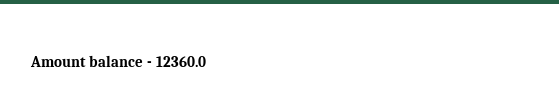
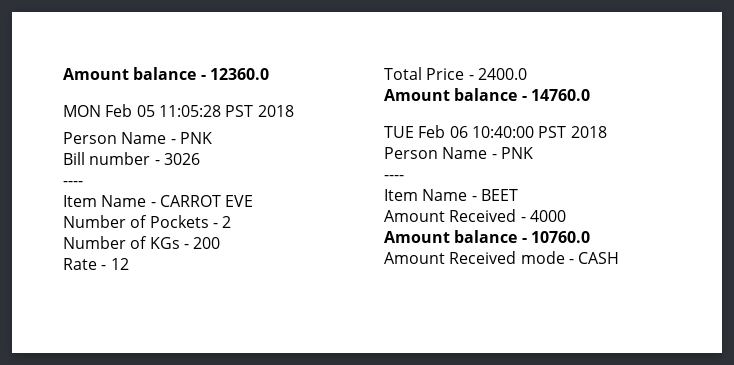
+ MON Feb 05 11:05:28 PST 2018
+ Person Name - PNK
+ Bill number - 3026
+ ----
+ Item Name - CARROT EVE
+ Number of Pockets - 2
+ Number of KGs - 200
+ Rate - 12
+ Total Price - 2400.0
+ Amount balance - 14760.0
+ TUE Feb 06 10:40:00 PST 2018
+ Person Name - PNK
+ ----
+ Item Name - BEET
+ Amount Received - 4000
+ Amount balance - 10760.0
+ Amount Received mode - CASH

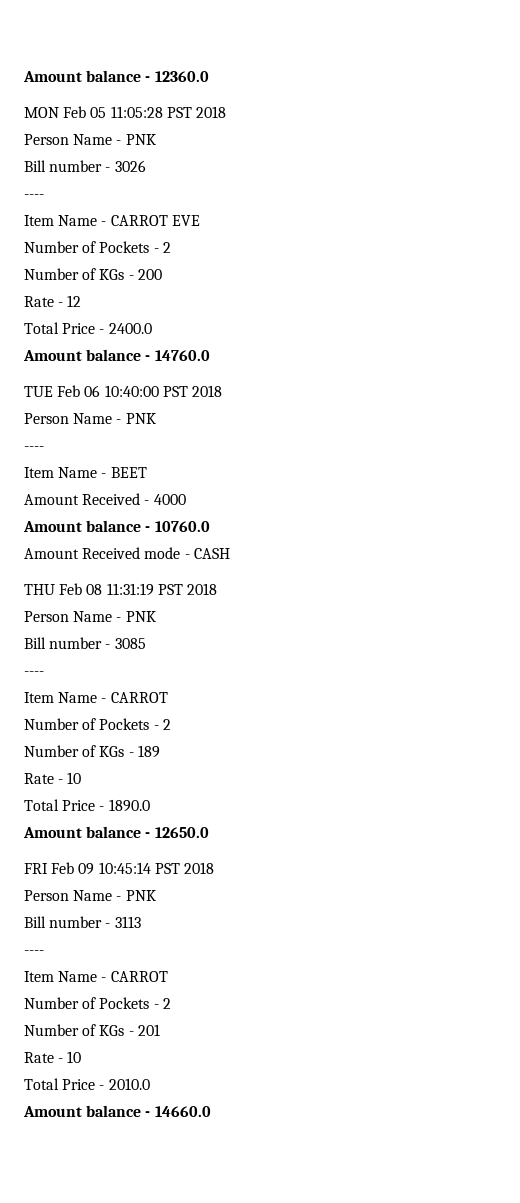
+ THU Feb 08 11:31:19 PST 2018
+ Person Name - PNK
+ Bill number - 3085
+ ----
+ Item Name - CARROT
+ Number of Pockets - 2
+ Number of KGs - 189
+ Rate - 10
+ Total Price - 1890.0
+ Amount balance - 12650.0
+ FRI Feb 09 10:45:14 PST 2018
+ Person Name - PNK
+ Bill number - 3113
+ ----
+ Item Name - CARROT
+ Number of Pockets - 2
+ Number of KGs - 201
+ Rate - 10
+ Total Price - 2010.0
+ Amount balance - 14660.0

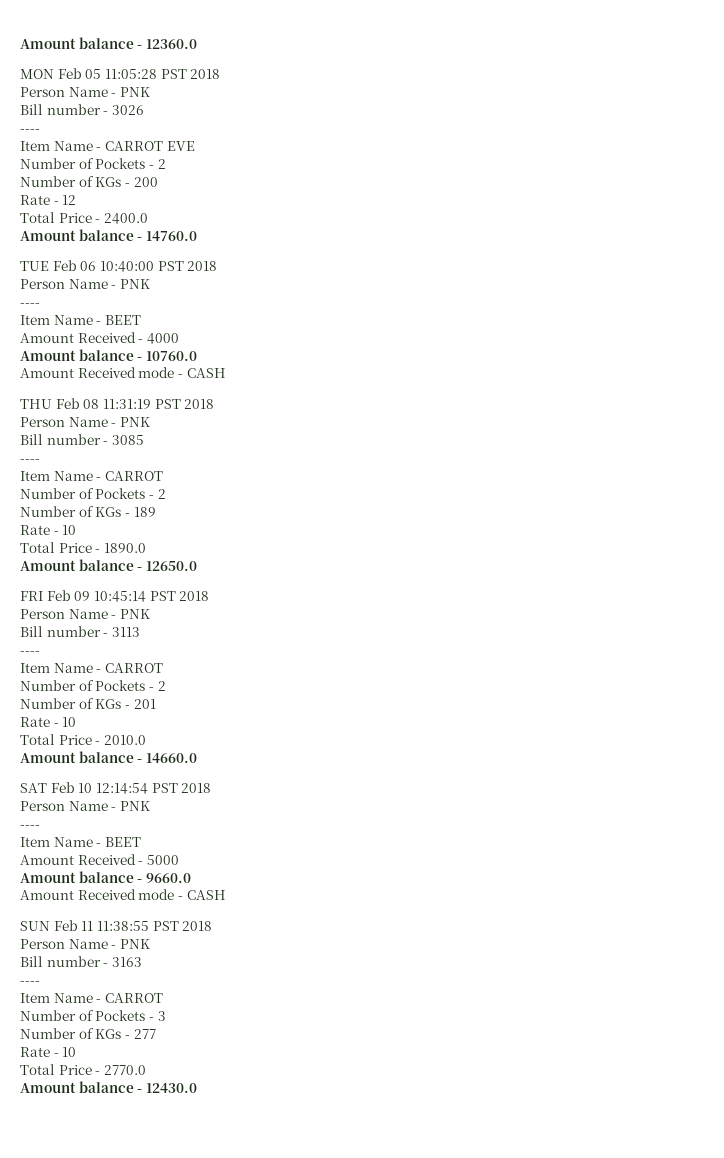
+ SAT Feb 10 12:14:54 PST 2018
+ Person Name - PNK
+ ----
+ Item Name - BEET
+ Amount Received - 5000
+ Amount balance - 9660.0
+ Amount Received mode - CASH
+ SUN Feb 11 11:38:55 PST 2018
+ Person Name - PNK
+ Bill number - 3163
+ ----
+ Item Name - CARROT
+ Number of Pockets - 3
+ Number of KGs - 277
+ Rate - 10
+ Total Price - 2770.0
+ Amount balance - 12430.0

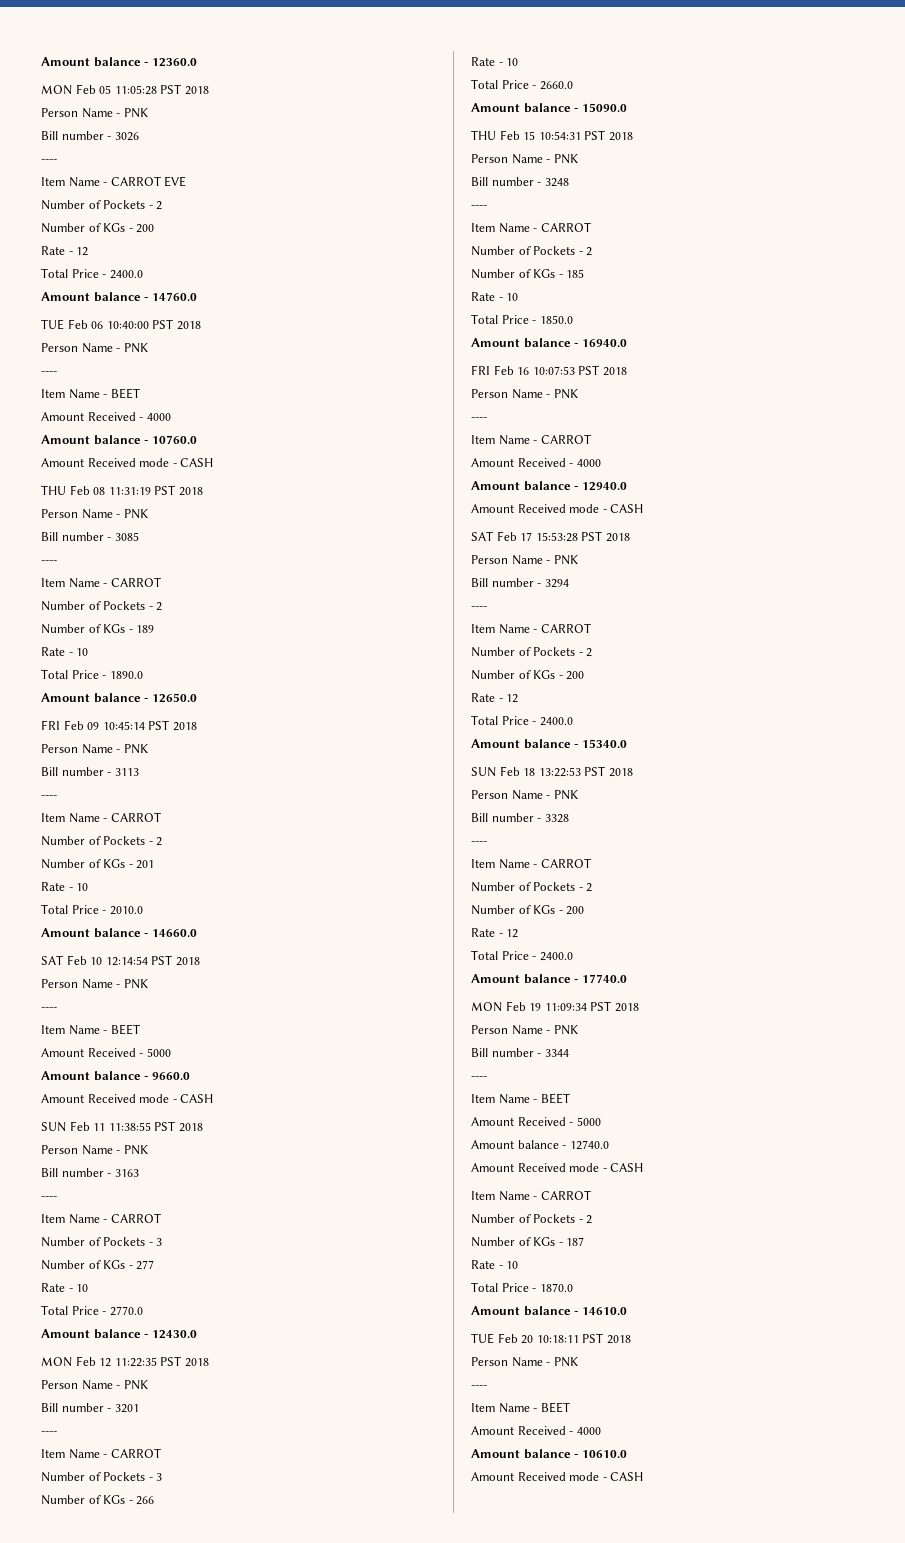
+ MON Feb 12 11:22:35 PST 2018
+ Person Name - PNK
+ Bill number - 3201
+ ----
+ Item Name - CARROT
+ Number of Pockets - 3
+ Number of KGs - 266
+ Rate - 10
+ Total Price - 2660.0
+ Amount balance - 15090.0
+ THU Feb 15 10:54:31 PST 2018
+ Person Name - PNK
+ Bill number - 3248
+ ----
+ Item Name - CARROT
+ Number of Pockets - 2
+ Number of KGs - 185
+ Rate - 10
+ Total Price - 1850.0
+ Amount balance - 16940.0
+ FRI Feb 16 10:07:53 PST 2018
+ Person Name - PNK
+ ----
+ Item Name - CARROT
+ Amount Received - 4000
+ Amount balance - 12940.0
+ Amount Received mode - CASH
+ SAT Feb 17 15:53:28 PST 2018
+ Person Name - PNK
+ Bill number - 3294
+ ----
+ Item Name - CARROT
+ Number of Pockets - 2
+ Number of KGs - 200
+ Rate - 12
+ Total Price - 2400.0
+ Amount balance - 15340.0
+ SUN Feb 18 13:22:53 PST 2018
+ Person Name - PNK
+ Bill number - 3328
+ ----
+ Item Name - CARROT
+ Number of Pockets - 2
+ Number of KGs - 200
+ Rate - 12
+ Total Price - 2400.0
+ Amount balance - 17740.0
+ MON Feb 19 11:09:34 PST 2018
+ Person Name - PNK
+ Bill number - 3344
+ ----
+ Item Name - BEET
+ Amount Received - 5000
+ Amount balance - 12740.0
+ Amount Received mode - CASH
+ Item Name - CARROT
+ Number of Pockets - 2
+ Number of KGs - 187
+ Rate - 10
+ Total Price - 1870.0
+ Amount balance - 14610.0
+ TUE Feb 20 10:18:11 PST 2018
+ Person Name - PNK
+ ----
+ Item Name - BEET
+ Amount Received - 4000
+ Amount balance - 10610.0
+ Amount Received mode - CASH

